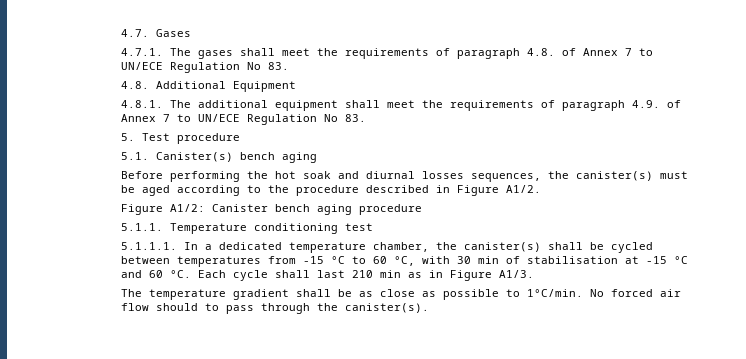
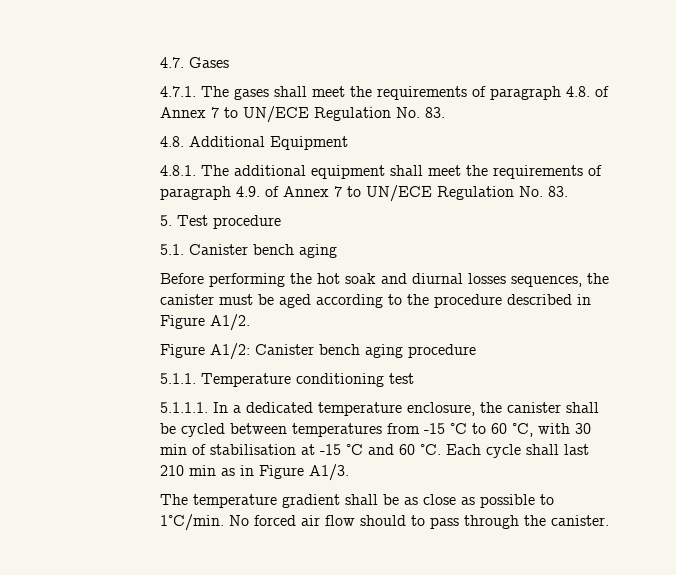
- 4.7.1. The gases shall meet the requirements of paragraph 4.8. of Annex 7 to UN/ECE Regulation No 83.
+ 4.7.1. The gases shall meet the requirements of paragraph 4.8. of Annex 7 to UN/ECE Regulation No. 83.
- 4.8.1. The additional equipment shall meet the requirements of paragraph 4.9. of Annex 7 to UN/ECE Regulation No 83.
+ 4.8.1. The additional equipment shall meet the requirements of paragraph 4.9. of Annex 7 to UN/ECE Regulation No. 83.
- 5.1. Canister(s) bench aging
+ 5.1. Canister bench aging
- Before performing the hot soak and diurnal losses sequences, the canister(s) must be aged according to the procedure described in Figure A1/2.
+ Before performing the hot soak and diurnal losses sequences, the canister must be aged according to the procedure described in Figure A1/2.
- 5.1.1.1. In a dedicated temperature chamber, the canister(s) shall be cycled between temperatures from -15 °C to 60 °C, with 30 min of stabilisation at -15 °C and 60 °C.
+ 5.1.1.1. In a dedicated temperature enclosure, the canister shall be cycled between temperatures from -15 °C to 60 °C, with 30 min of stabilisation at -15 °C and 60 °C.
- No forced air flow should to pass through the canister(s).
+ No forced air flow should to pass through the canister.

